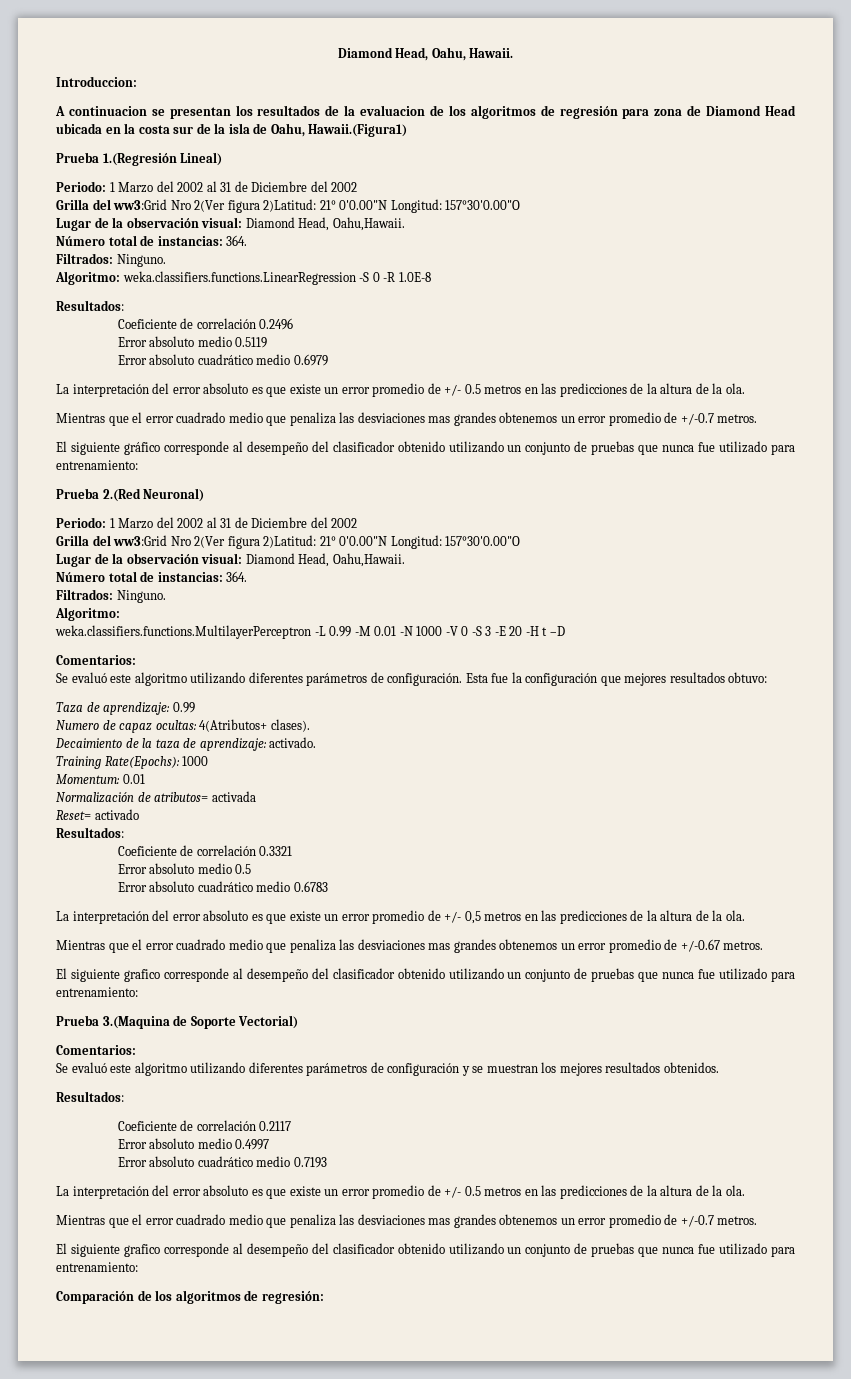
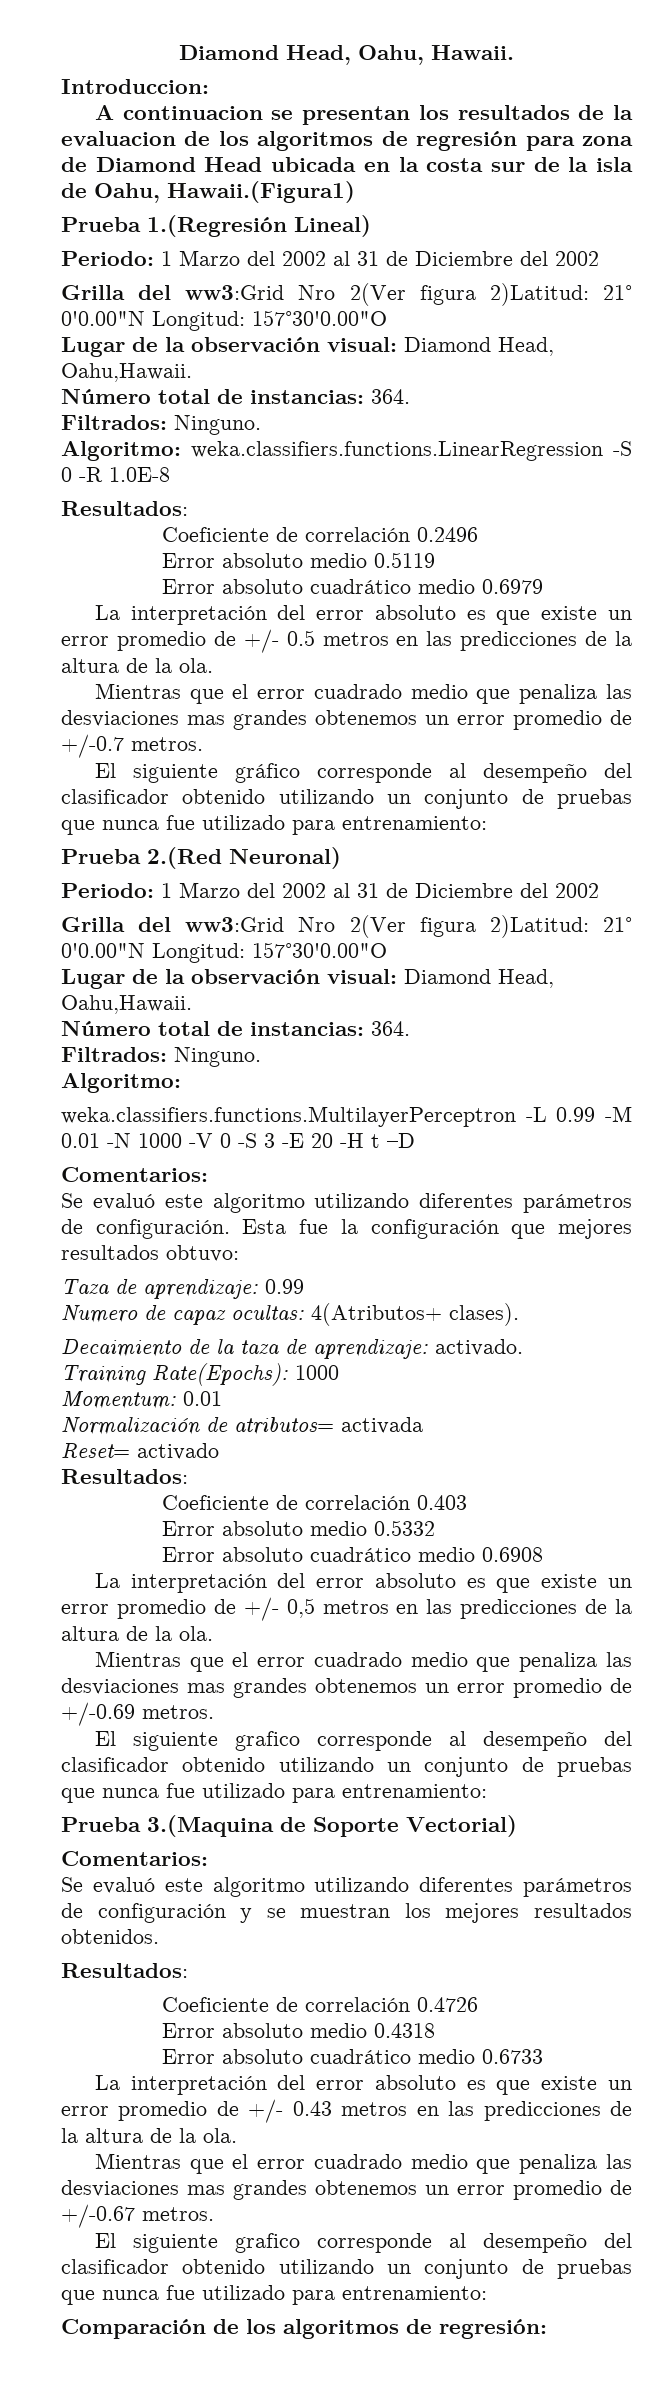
- Coeficiente de correlación 0.3321
- Error absoluto medio 0.5
- Error absoluto cuadrático medio 0.6783
+ Coeficiente de correlación 0.403
+ Error absoluto medio 0.5332
+ Error absoluto cuadrático medio 0.6908
- Mientras que el error cuadrado medio que penaliza las desviaciones mas grandes obtenemos un error promedio de +/-0.67 metros.
+ Mientras que el error cuadrado medio que penaliza las desviaciones mas grandes obtenemos un error promedio de +/-0.69 metros.
- Coeficiente de correlación 0.2117
- Error absoluto medio 0.4997
- Error absoluto cuadrático medio 0.7193
- La interpretación del error absoluto es que existe un error promedio de +/- 0.5 metros en las predicciones de la altura de la ola.
- Mientras que el error cuadrado medio que penaliza las desviaciones mas grandes obtenemos un error promedio de +/-0.7 metros.
+ Coeficiente de correlación 0.4726
+ Error absoluto medio 0.4318
+ Error absoluto cuadrático medio 0.6733
+ La interpretación del error absoluto es que existe un error promedio de +/- 0.43 metros en las predicciones de la altura de la ola.
+ Mientras que el error cuadrado medio que penaliza las desviaciones mas grandes obtenemos un error promedio de +/-0.67 metros.

